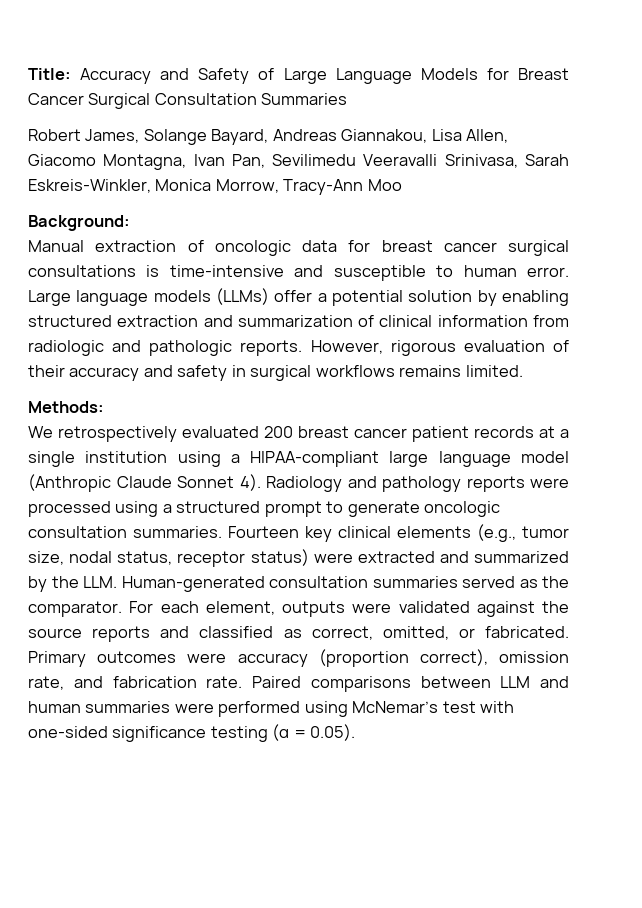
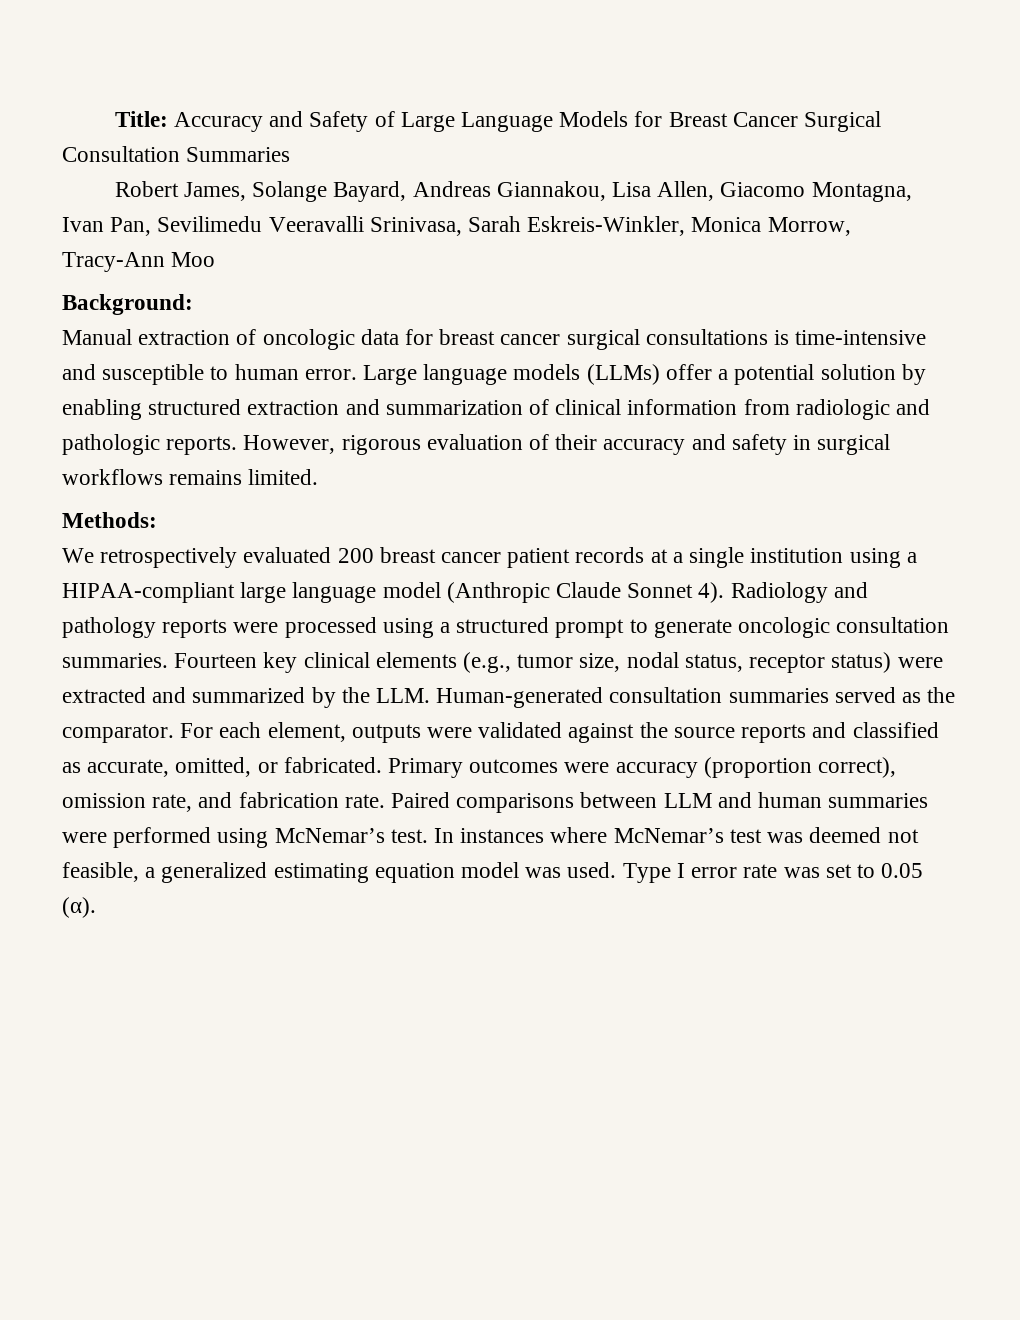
- For each element, outputs were validated against the source reports and classified as correct, omitted, or fabricated.
+ For each element, outputs were validated against the source reports and classified as accurate, omitted, or fabricated.
- Paired comparisons between LLM and human summaries were performed using McNemar’s test with one-sided significance testing (α = 0.05).
+ Paired comparisons between LLM and human summaries were performed using McNemar’s test. In instances where McNemar’s test was deemed not feasible, a generalized estimating equation model was used. Type I error rate was set to 0.05 (α).

